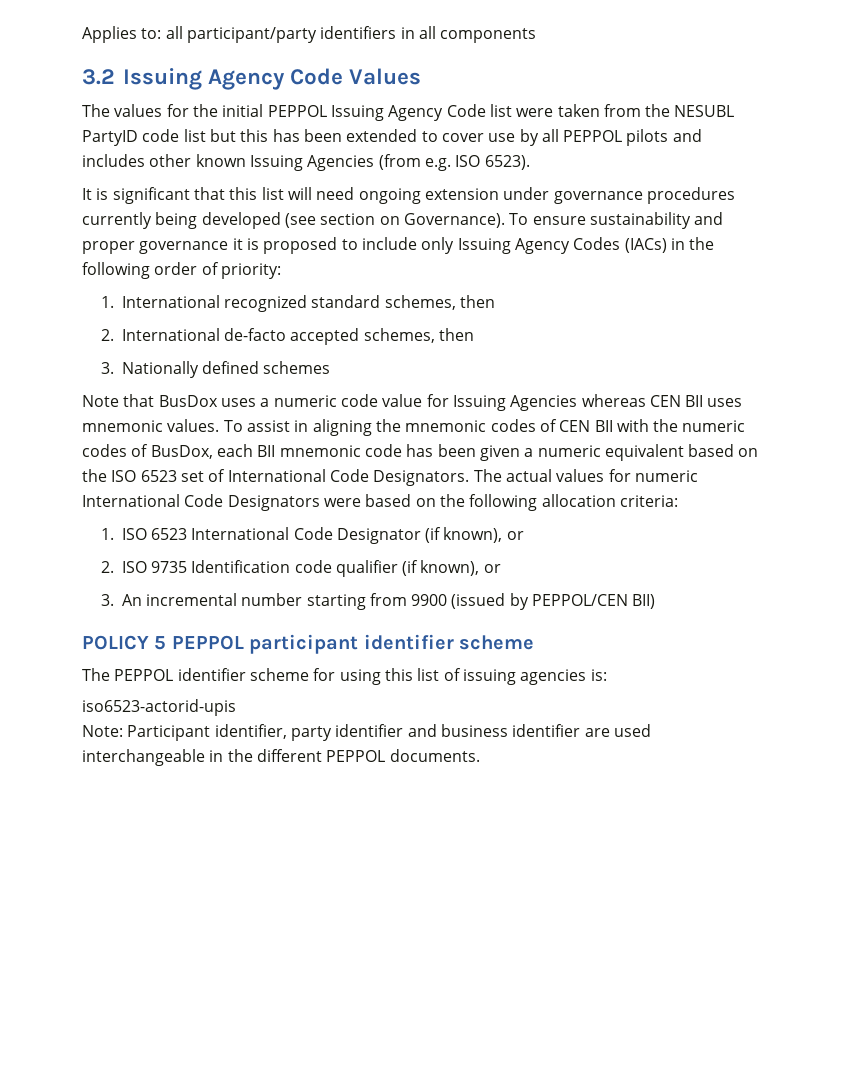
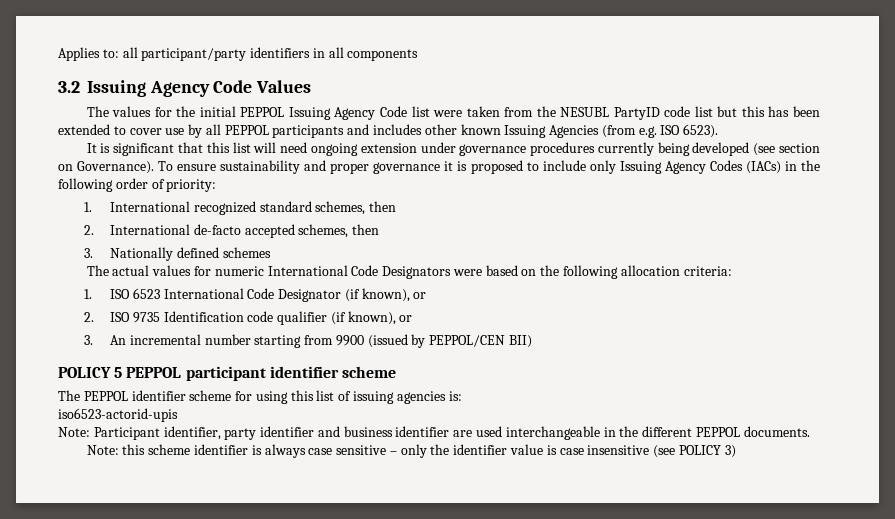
- The values for the initial PEPPOL Issuing Agency Code list were taken from the NESUBL PartyID code list but this has been extended to cover use by all PEPPOL pilots and includes other known Issuing Agencies (from e.g. ISO 6523).
+ The values for the initial PEPPOL Issuing Agency Code list were taken from the NESUBL PartyID code list but this has been extended to cover use by all PEPPOL participants and includes other known Issuing Agencies (from e.g. ISO 6523).
- Note that BusDox uses a numeric code value for Issuing Agencies whereas CEN BII uses mnemonic values. To assist in aligning the mnemonic codes of CEN BII with the numeric codes of BusDox, each BII mnemonic code has been given a numeric equivalent based on the ISO 6523 set of International Code Designators.
+ Note: this scheme identifier is always case sensitive – only the identifier value is case insensitive (see POLICY 3)

